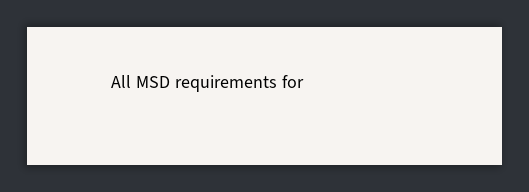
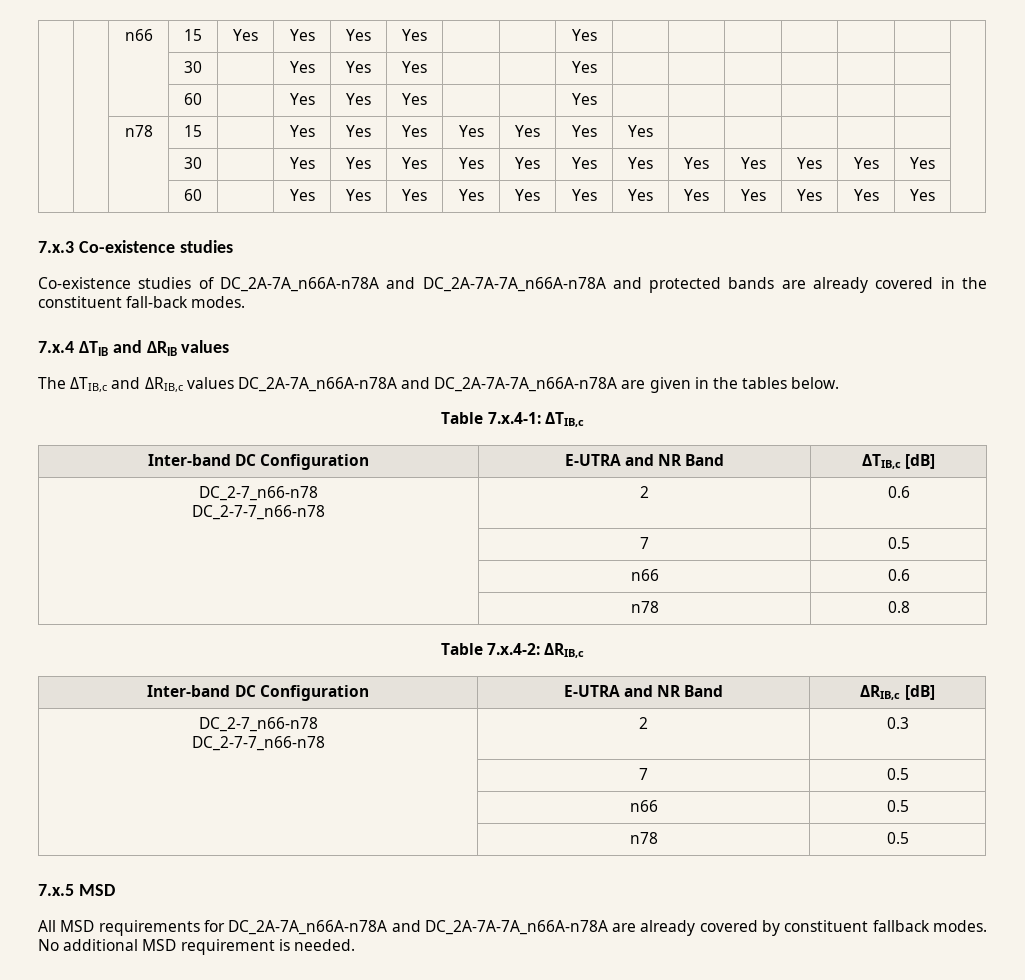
- All MSD requirements for
+ | | n66 | 15 | Yes | Yes | Yes | Yes | | | Yes | | | | | | |
+ | | | 30 | | Yes | Yes | Yes | | | Yes | | | | | | |
+ | | | 60 | | Yes | Yes | Yes | | | Yes | | | | | | |
+ | | n78 | 15 | | Yes | Yes | Yes | Yes | Yes | Yes | Yes | | | | | |
+ | | | 30 | | Yes | Yes | Yes | Yes | Yes | Yes | Yes | Yes | Yes | Yes | Yes | Yes |
+ | | | 60 | | Yes | Yes | Yes | Yes | Yes | Yes | Yes | Yes | Yes | Yes | Yes | Yes |
+ 7.x.3 Co-existence studies
+ Co-existence studies of DC_2A-7A_n66A-n78A and DC_2A-7A-7A_n66A-n78A and protected bands are already covered in the constituent fall-back modes.
+ 7.x.4 ∆TIB and ∆RIB values
+ The ΔTIB,c and ΔRIB,c values DC_2A-7A_n66A-n78A and DC_2A-7A-7A_n66A-n78A are given in the tables below.
+ Table 7.x.4-1: ΔTIB,c
+ Inter-band DC Configuration | E-UTRA and NR Band | ΔTIB,c [dB]
+ DC_2-7_n66-n78
+ DC_2-7-7_n66-n78 | 2 | 0.6
+ | 7 | 0.5
+ | n66 | 0.6
+ | n78 | 0.8
+ Table 7.x.4-2: ΔRIB,c
+ Inter-band DC Configuration | E-UTRA and NR Band | ΔRIB,c [dB]
+ DC_2-7_n66-n78
+ DC_2-7-7_n66-n78 | 2 | 0.3
+ | 7 | 0.5
+ | n66 | 0.5
+ | n78 | 0.5
+ 7.x.5 MSD
+ All MSD requirements for DC_2A-7A_n66A-n78A and DC_2A-7A-7A_n66A-n78A are already covered by constituent fallback modes. No additional MSD requirement is needed.

